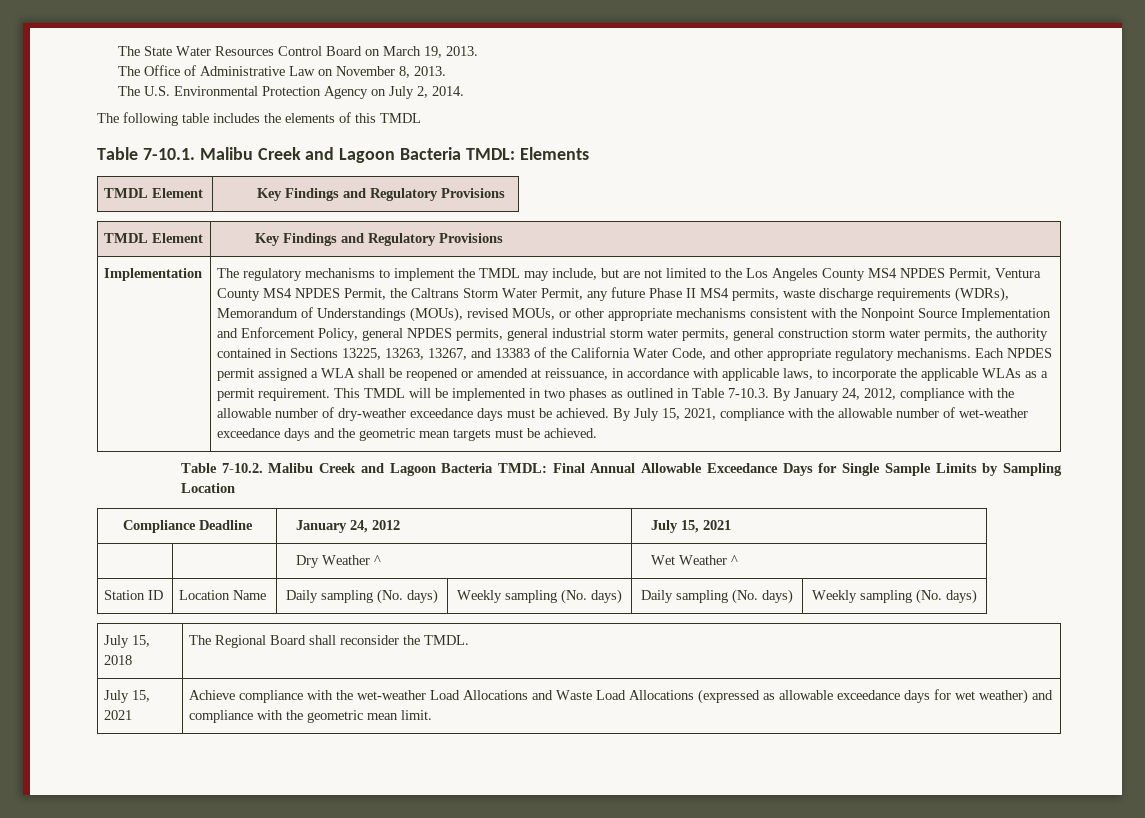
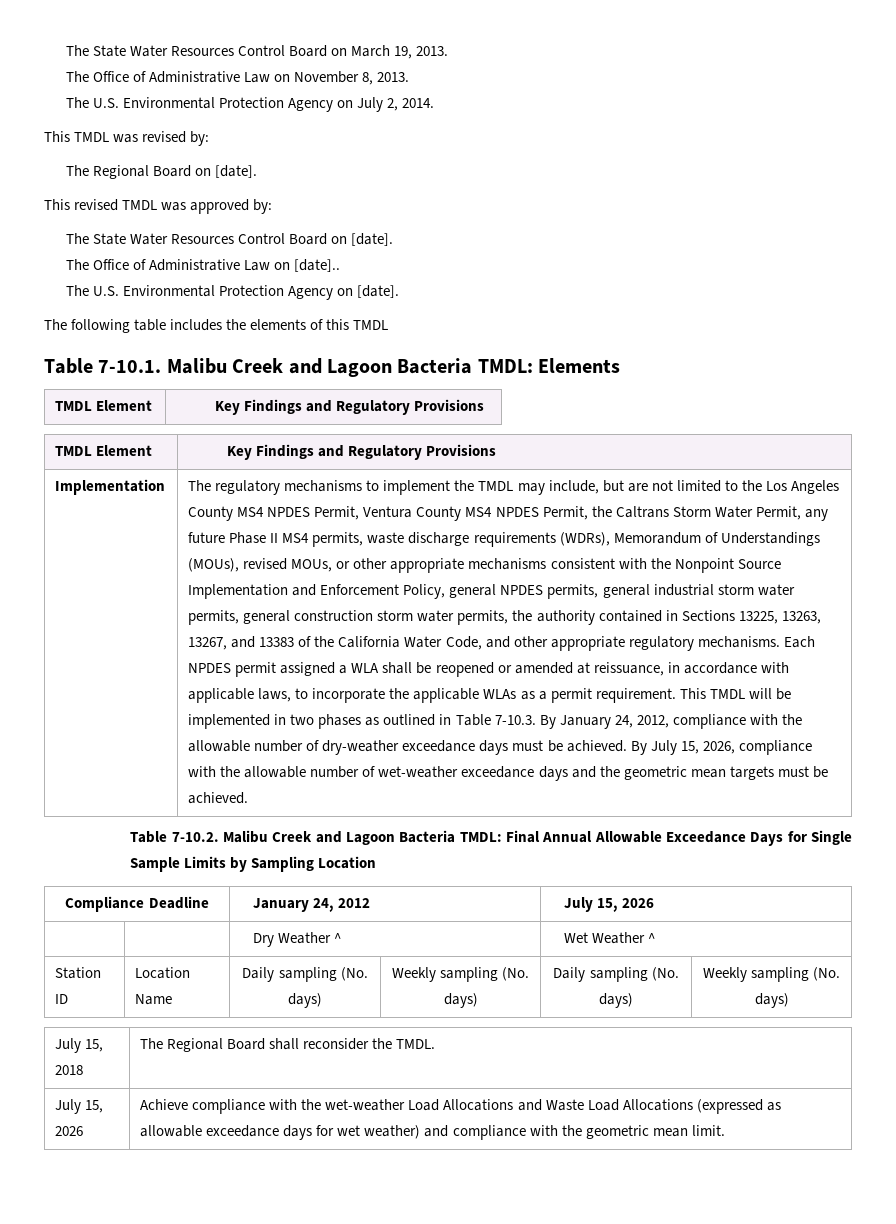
+ This TMDL was revised by:
+ The Regional Board on [date].
+ This revised TMDL was approved by:
+ The State Water Resources Control Board on [date].
+ The Office of Administrative Law on [date]..
+ The U.S. Environmental Protection Agency on [date].
- By July 15, 2021, compliance with the allowable number of wet-weather exceedance days and the geometric mean targets must be achieved.
+ By July 15, 2026, compliance with the allowable number of wet-weather exceedance days and the geometric mean targets must be achieved.
- Compliance Deadline | January 24, 2012 | July 15, 2021
+ Compliance Deadline | January 24, 2012 | July 15, 2026
- July 15, 2021 | Achieve compliance with the wet-weather Load Allocations and Waste Load Allocations (expressed as allowable exceedance days for wet weather) and compliance with the geometric mean limit.
+ July 15, 2026 | Achieve compliance with the wet-weather Load Allocations and Waste Load Allocations (expressed as allowable exceedance days for wet weather) and compliance with the geometric mean limit.

